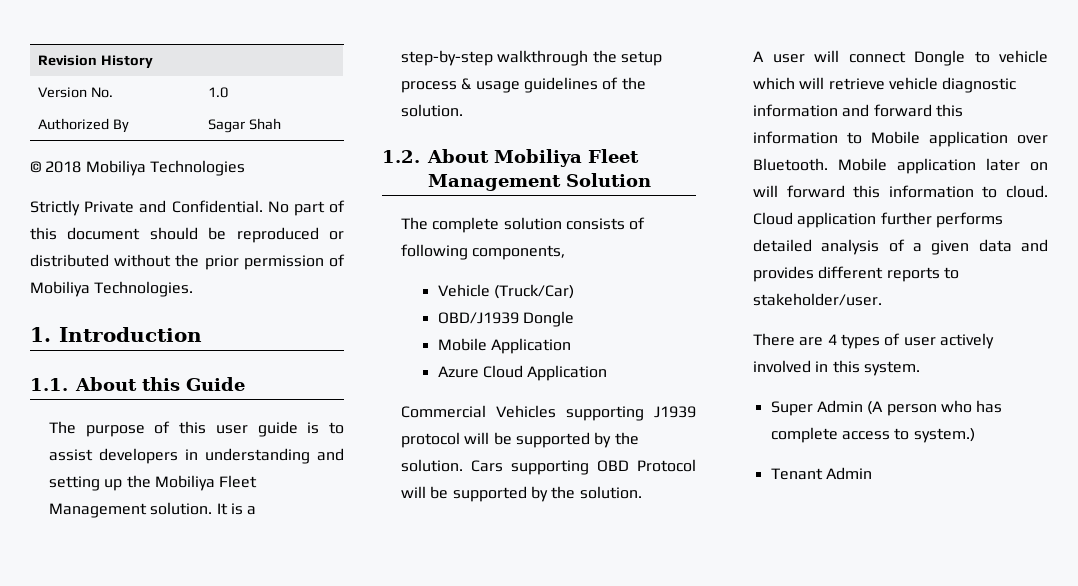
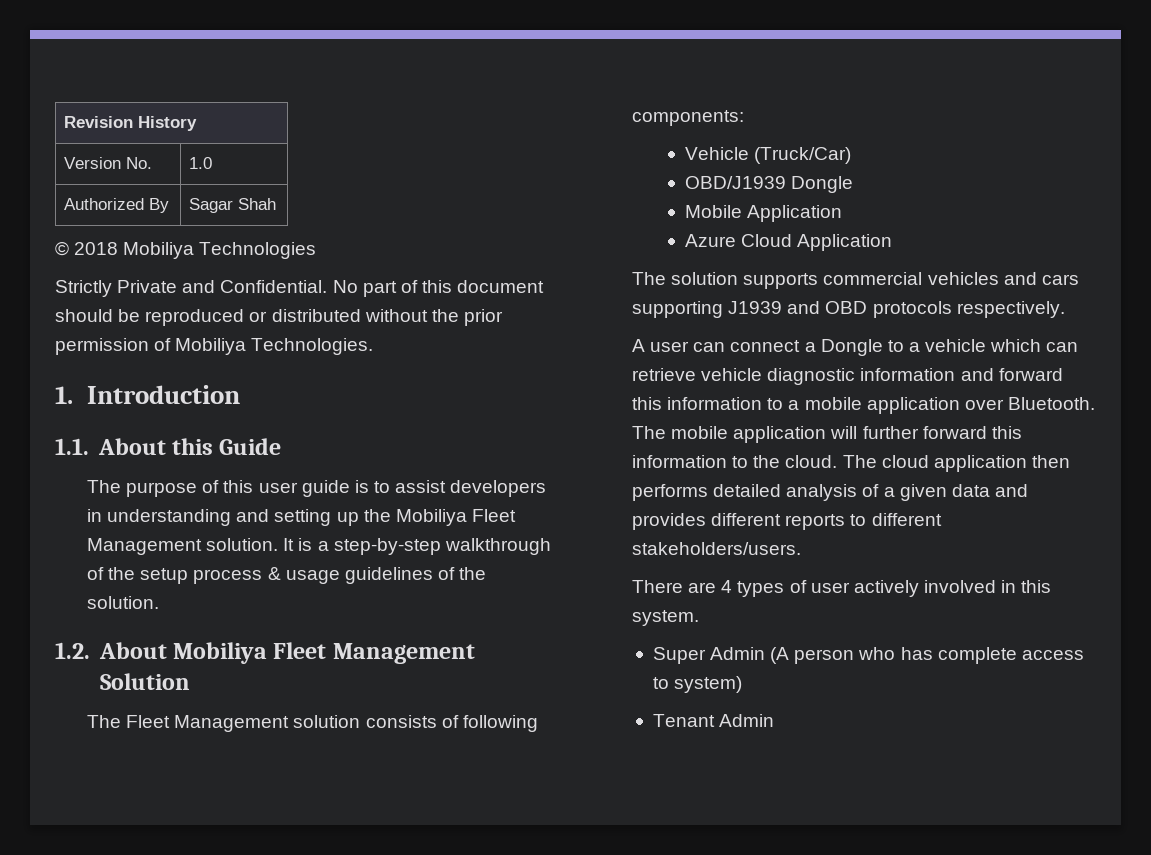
- It is a step-by-step walkthrough the setup process & usage guidelines of the solution.
+ It is a step-by-step walkthrough of the setup process & usage guidelines of the solution.
- The complete solution consists of following components,
+ The Fleet Management solution consists of following components:
- Commercial Vehicles supporting J1939 protocol will be supported by the solution. Cars supporting OBD Protocol will be supported by the solution.
+ The solution supports commercial vehicles and cars supporting J1939 and OBD protocols respectively.
- A user will connect Dongle to vehicle which will retrieve vehicle diagnostic information and forward this information to Mobile application over Bluetooth.
+ A user can connect a Dongle to a vehicle which can retrieve vehicle diagnostic information and forward this information to a mobile application over Bluetooth.
- Mobile application later on will forward this information to cloud. Cloud application further performs detailed analysis of a given data and provides different reports to stakeholder/user.
+ The mobile application will further forward this information to the cloud. The cloud application then performs detailed analysis of a given data and provides different reports to different stakeholders/users.
- Super Admin (A person who has complete access to system.)
+ Super Admin (A person who has complete access to system)

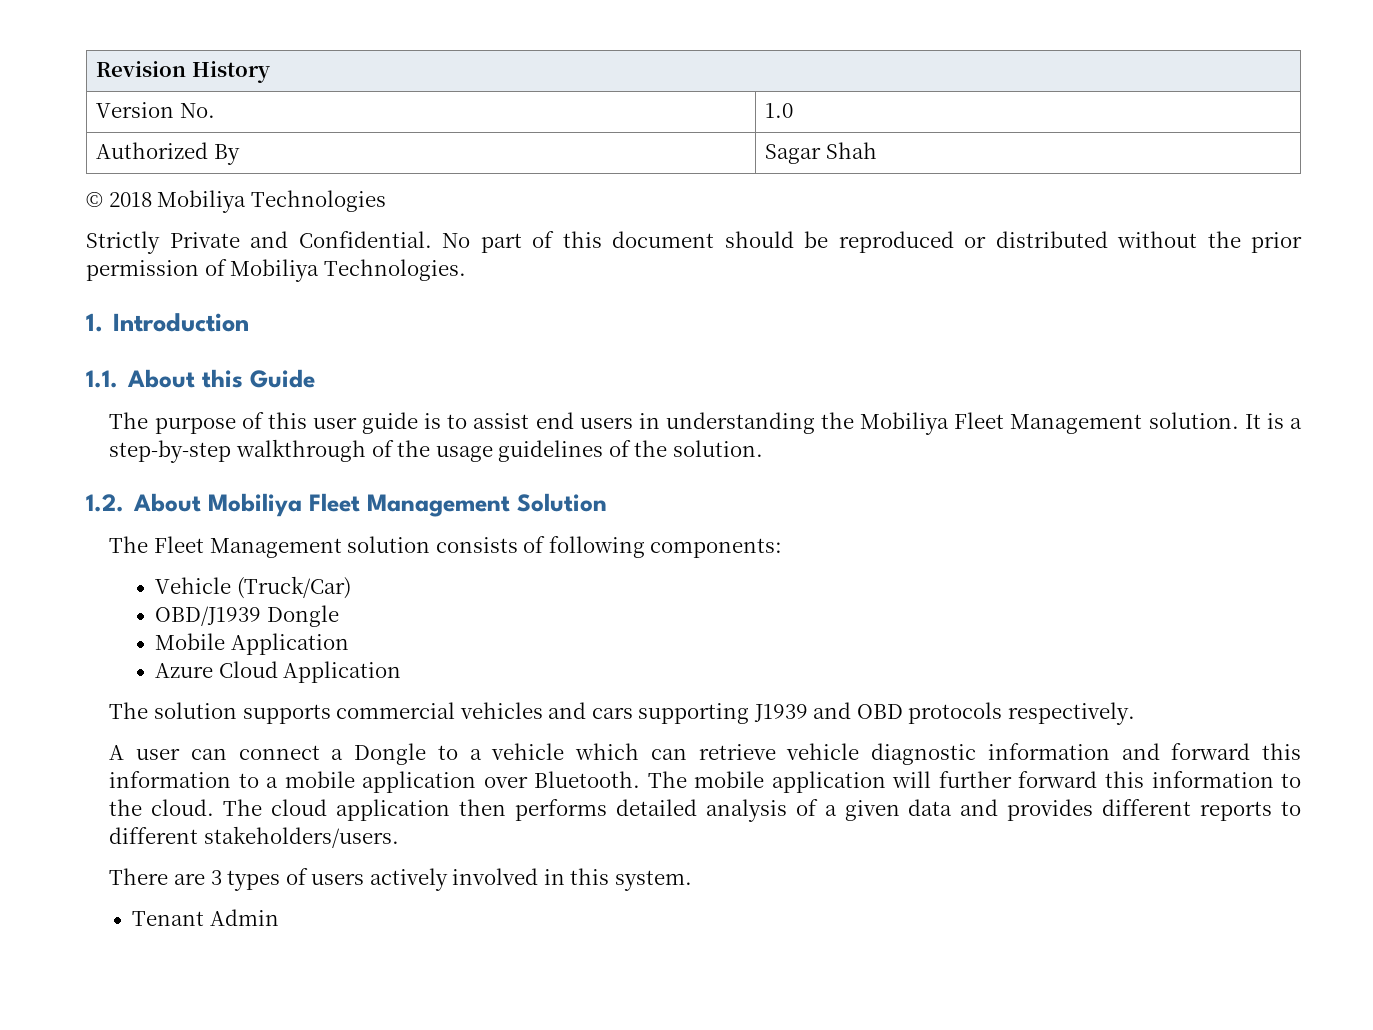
- The purpose of this user guide is to assist developers in understanding and setting up the Mobiliya Fleet Management solution.
+ The purpose of this user guide is to assist end users in understanding the Mobiliya Fleet Management solution.
- It is a step-by-step walkthrough of the setup process & usage guidelines of the solution.
+ It is a step-by-step walkthrough of the usage guidelines of the solution.
- There are 4 types of user actively involved in this system.
+ There are 3 types of users actively involved in this system.
- Super Admin (A person who has complete access to system)

